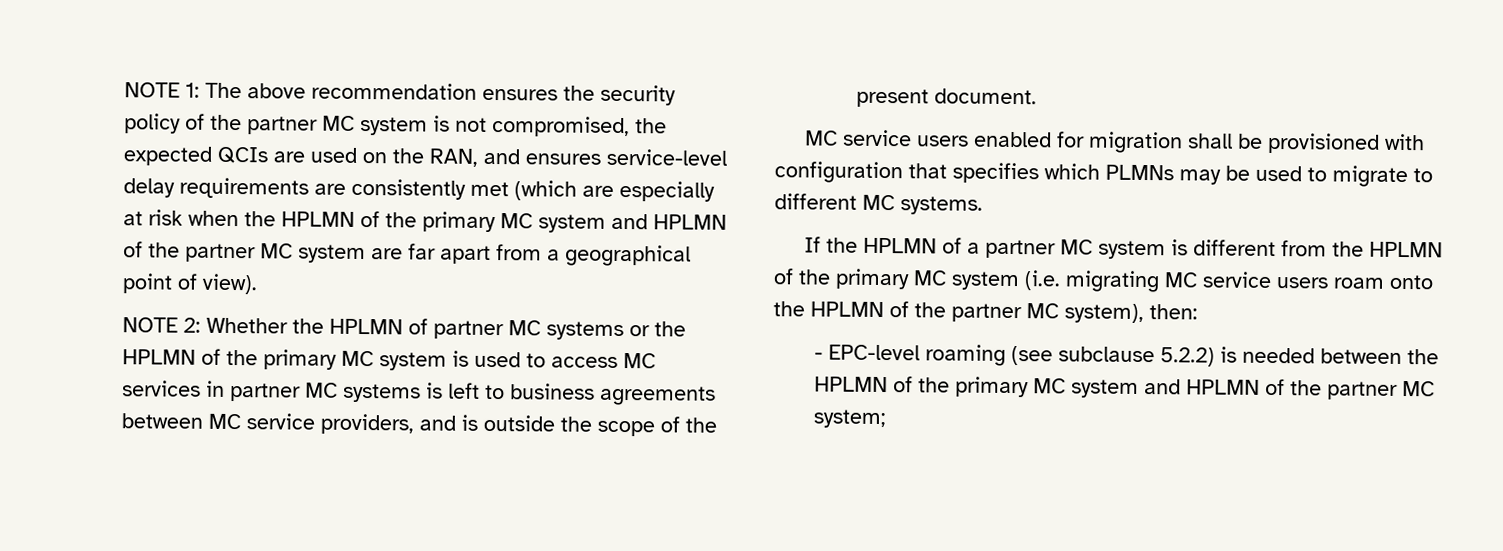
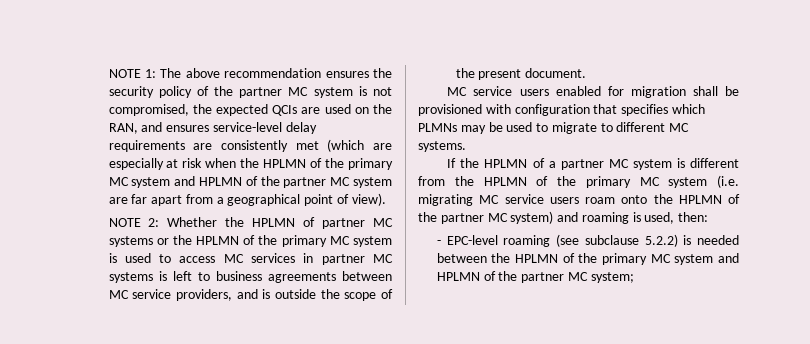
- If the HPLMN of a partner MC system is different from the HPLMN of the primary MC system (i.e. migrating MC service users roam onto the HPLMN of the partner MC system), then:
+ If the HPLMN of a partner MC system is different from the HPLMN of the primary MC system (i.e. migrating MC service users roam onto the HPLMN of the partner MC system) and roaming is used, then:

